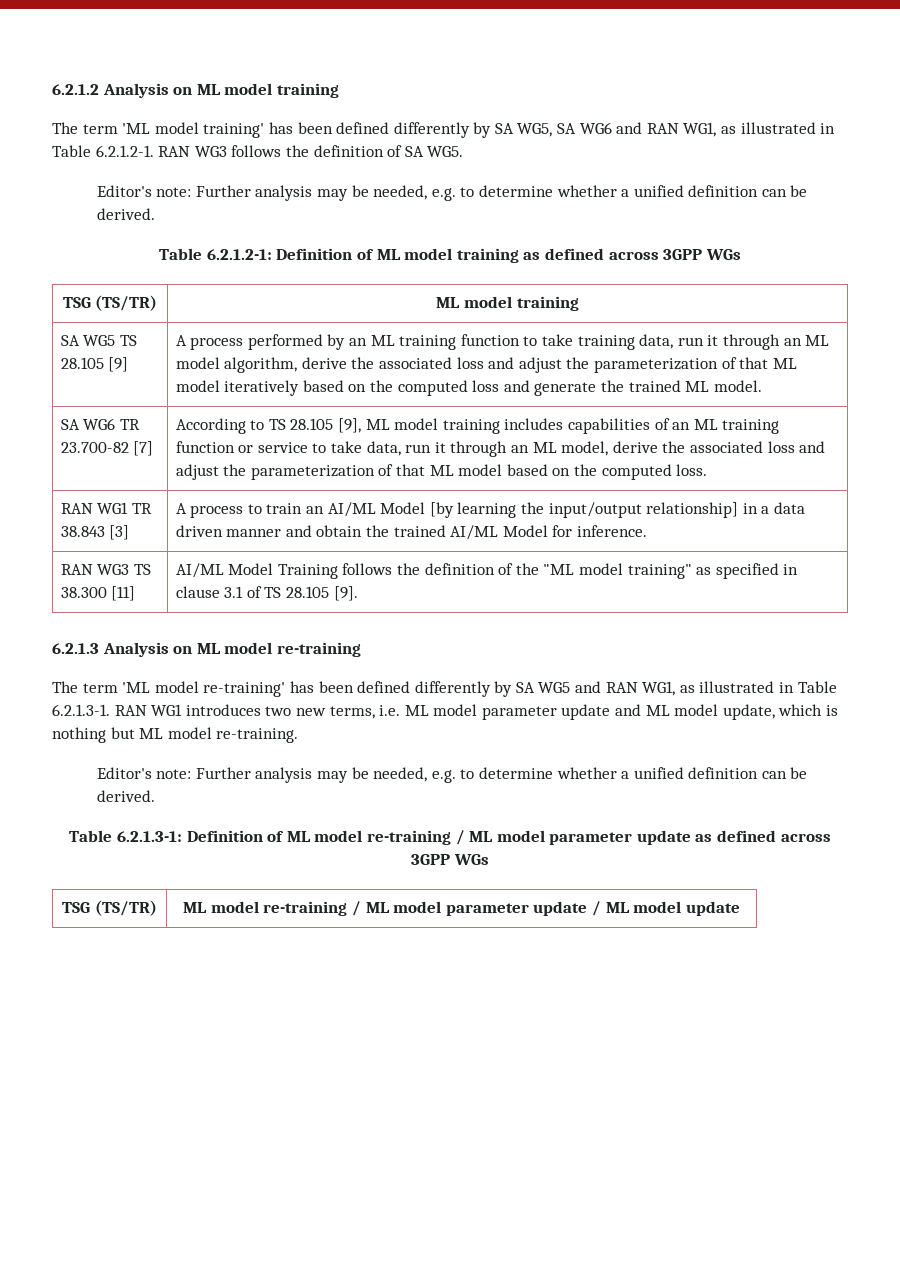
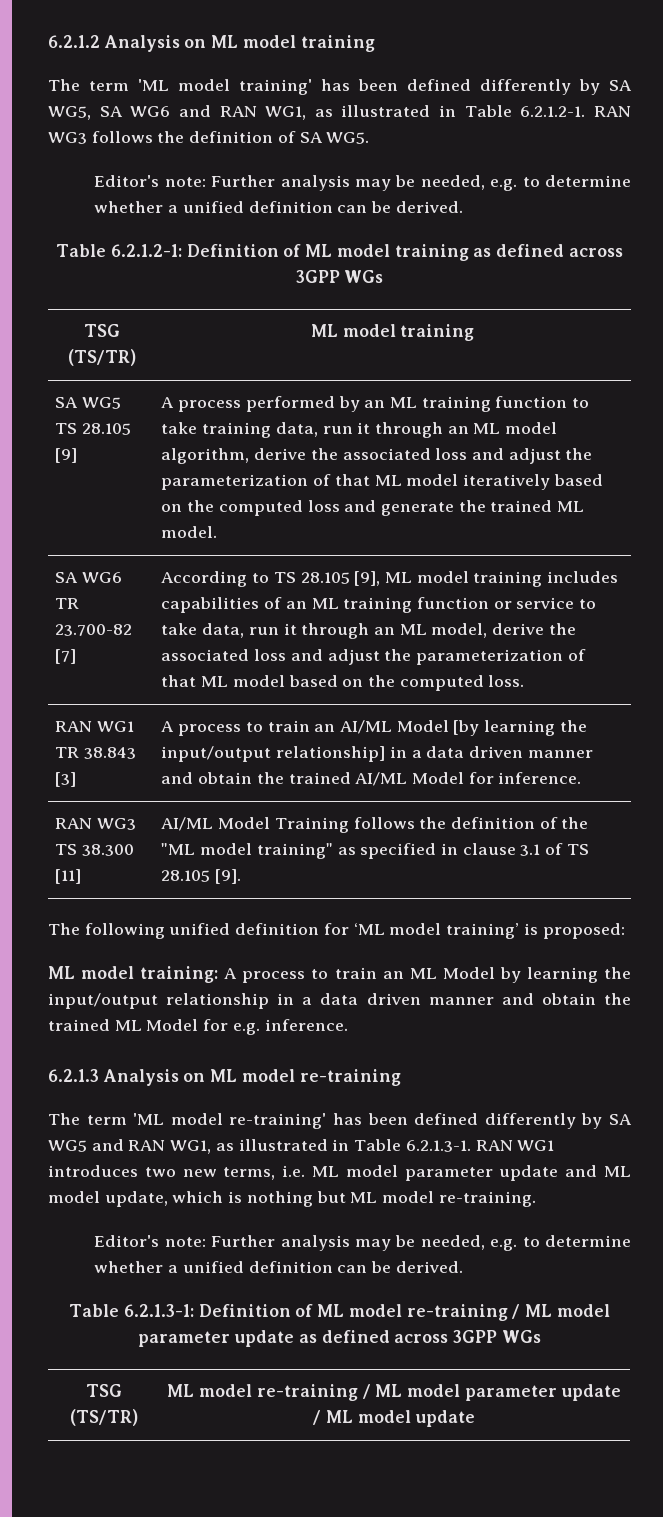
+ The following unified definition for ‘ML model training’ is proposed:
+ ML model training: A process to train an ML Model by learning the input/output relationship in a data driven manner and obtain the trained ML Model for e.g. inference.

